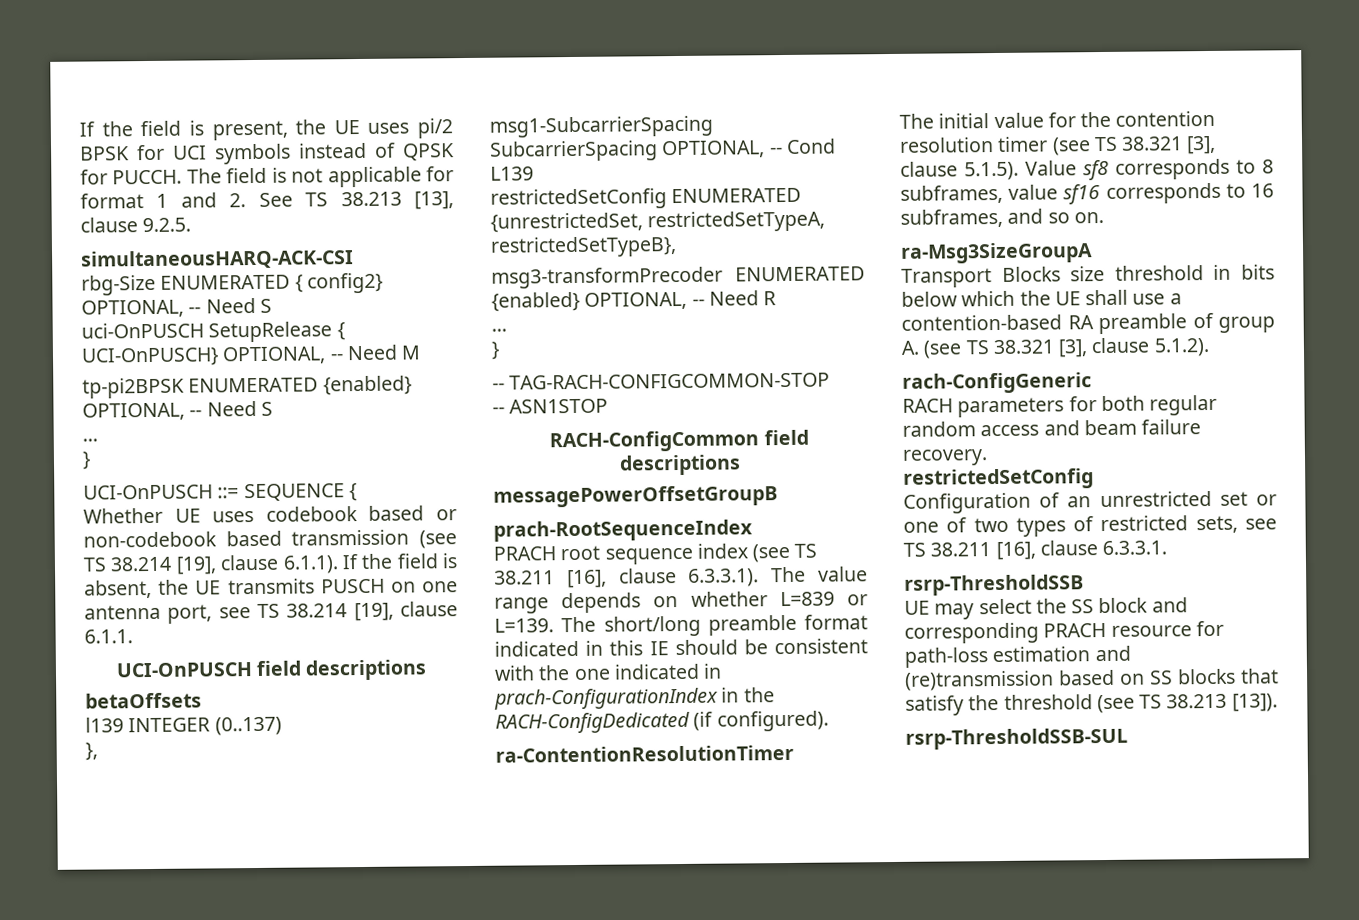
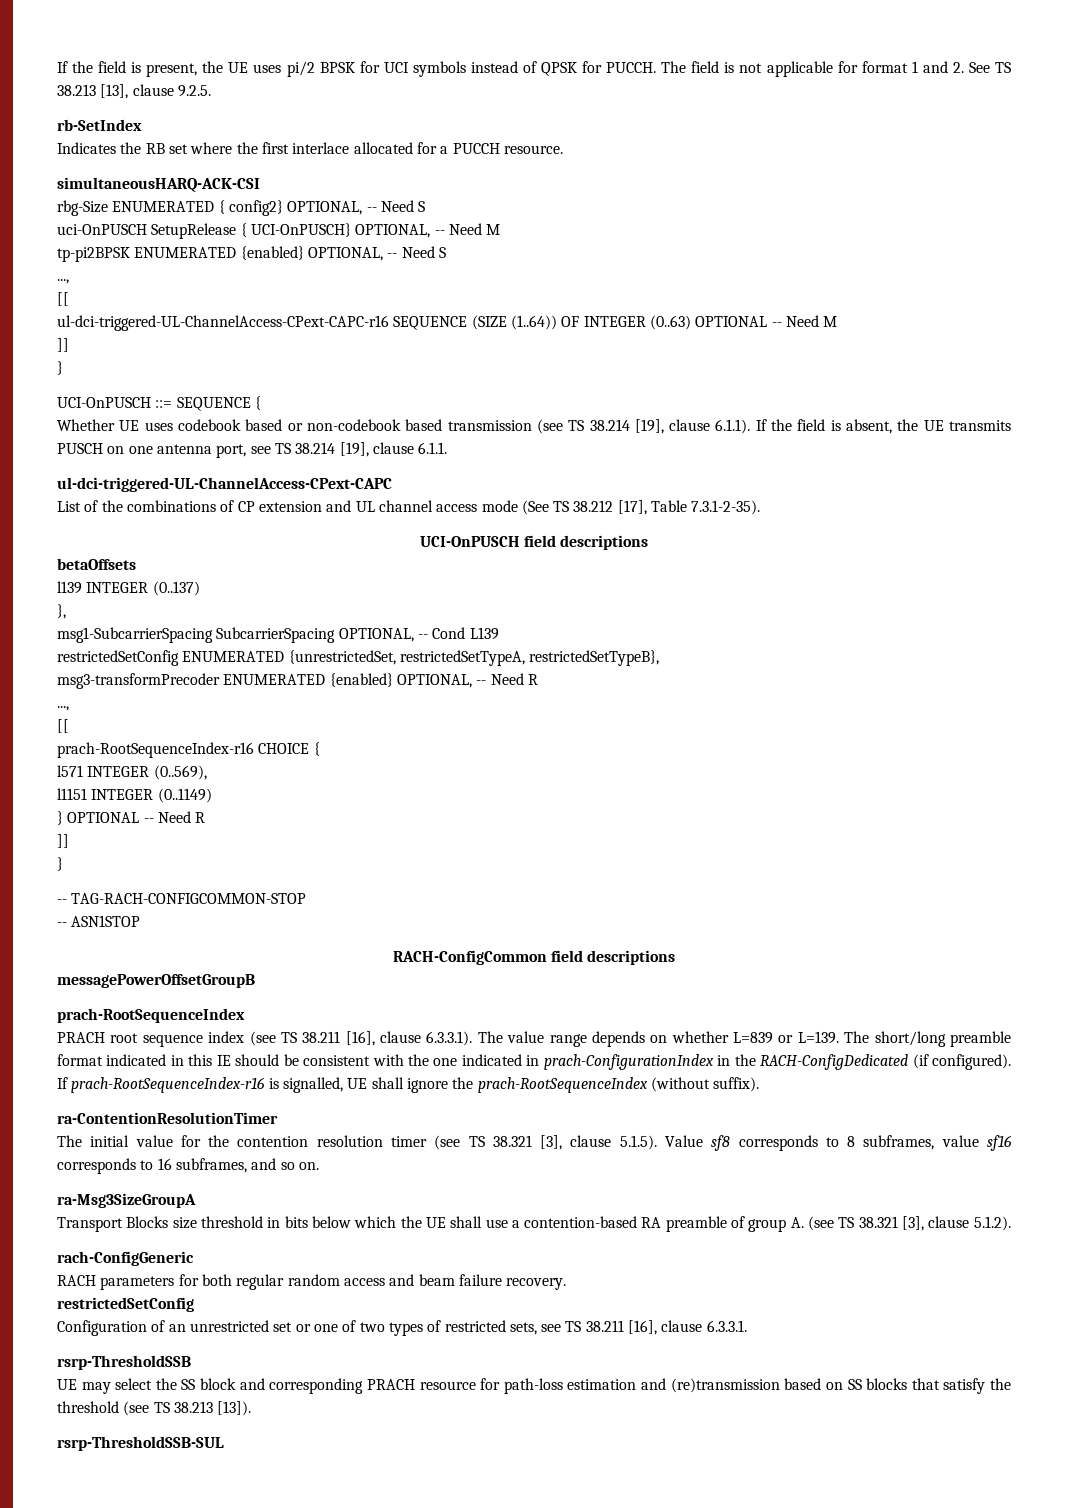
+ rb-SetIndex
+ Indicates the RB set where the first interlace allocated for a PUCCH resource.
  tp-pi2BPSK ENUMERATED {enabled} OPTIONAL, -- Need S
- ...
+ ...,
+ [[
+ ul-dci-triggered-UL-ChannelAccess-CPext-CAPC-r16 SEQUENCE (SIZE (1..64)) OF INTEGER (0..63) OPTIONAL -- Need M
+ ]]
+ ul-dci-triggered-UL-ChannelAccess-CPext-CAPC
+ List of the combinations of CP extension and UL channel access mode (See TS 38.212 [17], Table 7.3.1-2-35).
  msg3-transformPrecoder ENUMERATED {enabled} OPTIONAL, -- Need R
- ...
+ ...,
+ [[
+ prach-RootSequenceIndex-r16 CHOICE {
+ l571 INTEGER (0..569),
+ l1151 INTEGER (0..1149)
+ } OPTIONAL -- Need R
+ ]]
+ If prach-RootSequenceIndex-r16 is signalled, UE shall ignore the prach-RootSequenceIndex (without suffix).

